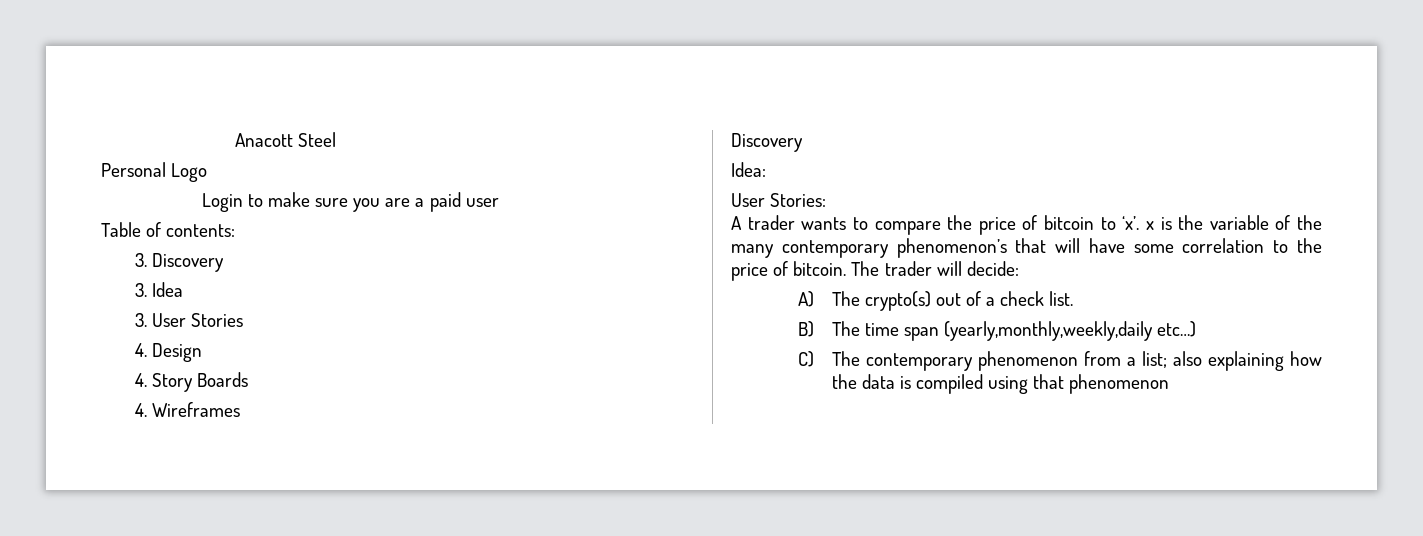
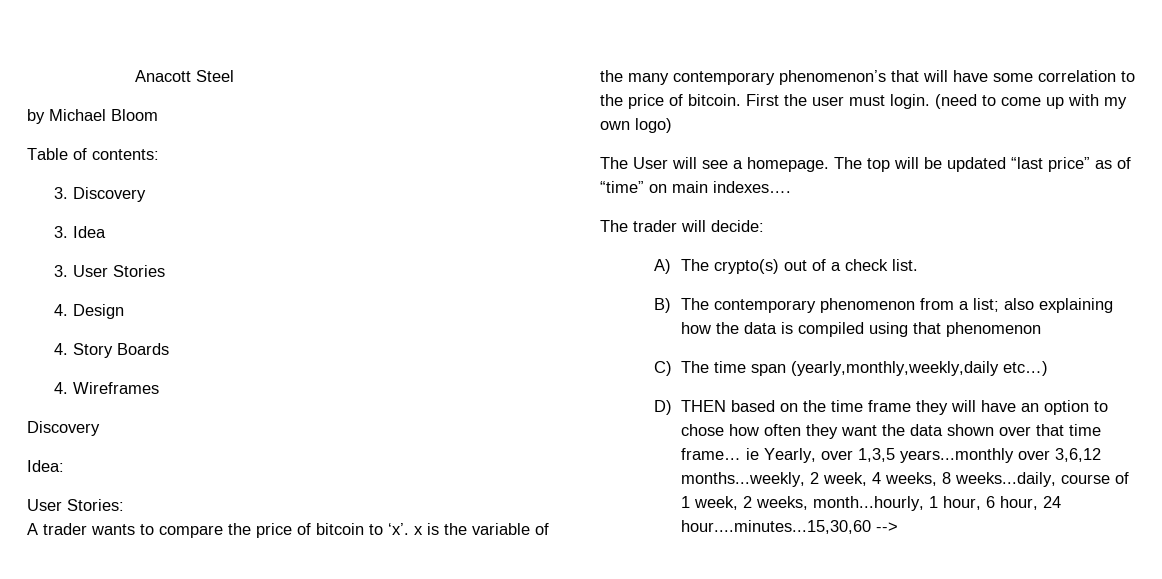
- Personal Logo
- Login to make sure you are a paid user
+ by Michael Bloom
- A trader wants to compare the price of bitcoin to ‘x’. x is the variable of the many contemporary phenomenon’s that will have some correlation to the price of bitcoin. The trader will decide:
+ A trader wants to compare the price of bitcoin to ‘x’. x is the variable of the many contemporary phenomenon’s that will have some correlation to the price of bitcoin. First the user must login. (need to come up with my own logo)
+ The User will see a homepage. The top will be updated “last price” as of “time” on main indexes….
+ The trader will decide:
- B) The time span (yearly,monthly,weekly,daily etc…)
- C) The contemporary phenomenon from a list; also explaining how the data is compiled using that phenomenon
+ B) The contemporary phenomenon from a list; also explaining how the data is compiled using that phenomenon
+ C) The time span (yearly,monthly,weekly,daily etc…)
+ D) THEN based on the time frame they will have an option to chose how often they want the data shown over that time frame… ie Yearly, over 1,3,5 years...monthly over 3,6,12 months...weekly, 2 week, 4 weeks, 8 weeks...daily, course of 1 week, 2 weeks, month...hourly, 1 hour, 6 hour, 24 hour....minutes...15,30,60 -->

